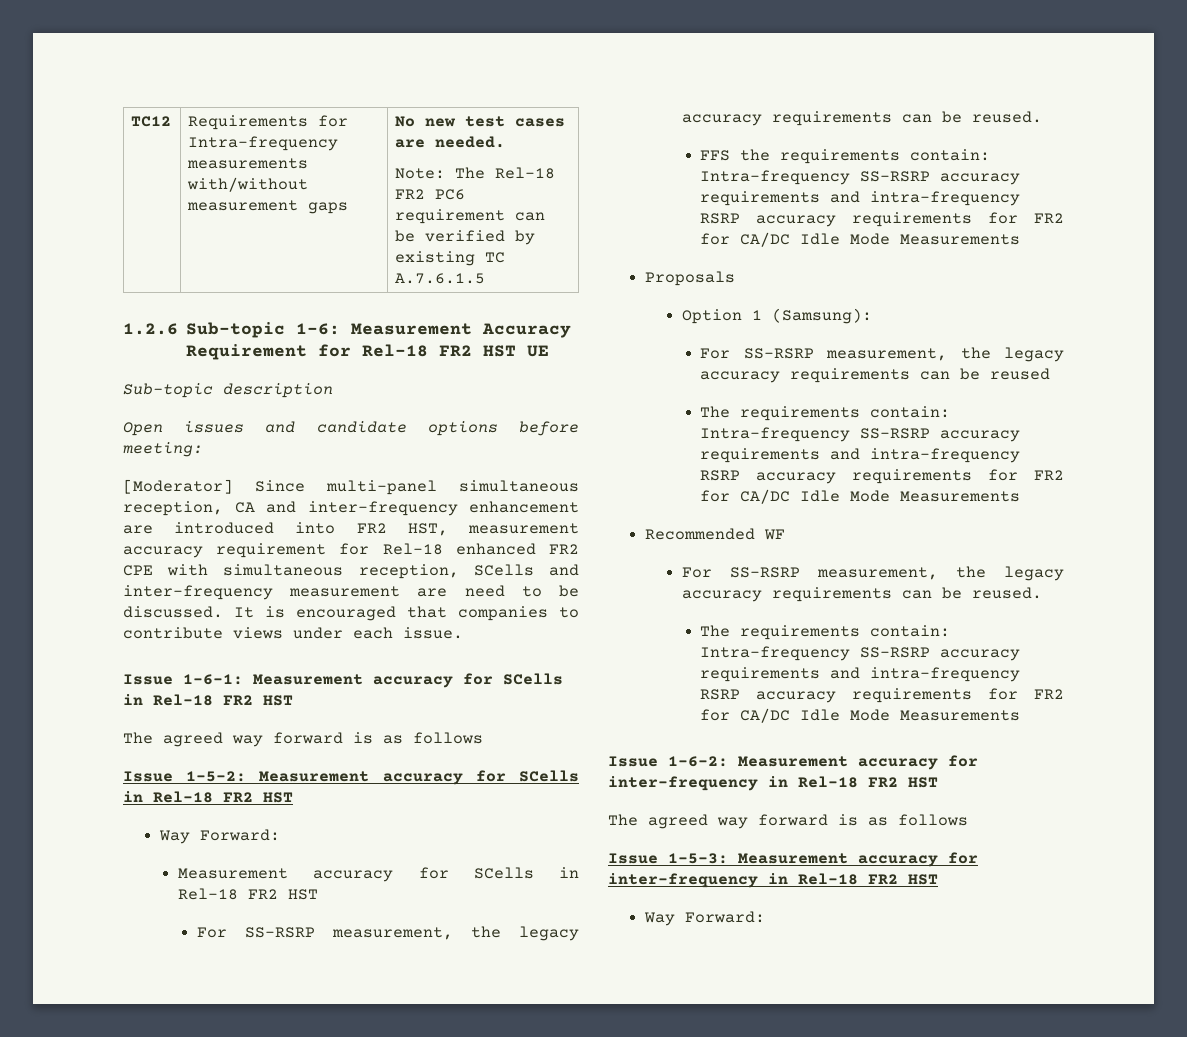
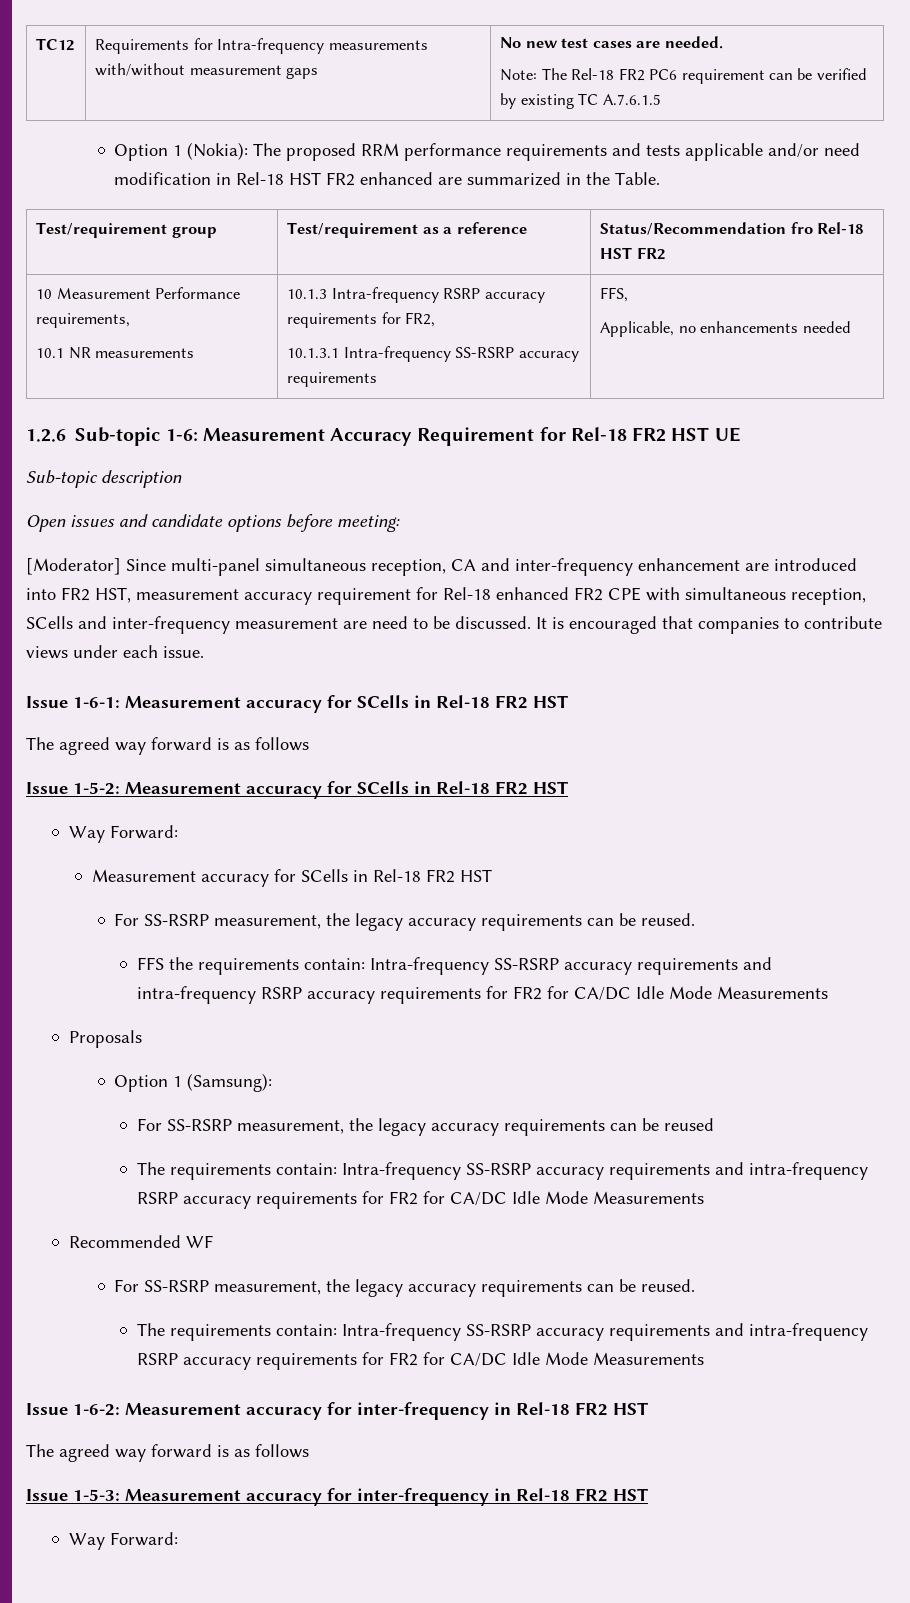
+ Option 1 (Nokia): The proposed RRM performance requirements and tests applicable and/or need modification in Rel-18 HST FR2 enhanced are summarized in the Table.
+ Test/requirement group | Test/requirement as a reference | Status/Recommendation fro Rel-18 HST FR2
+ 10 Measurement Performance requirements,
+ 10.1 NR measurements | 10.1.3 Intra-frequency RSRP accuracy requirements for FR2,
+ 10.1.3.1 Intra-frequency SS-RSRP accuracy requirements | FFS,
+ Applicable, no enhancements needed

